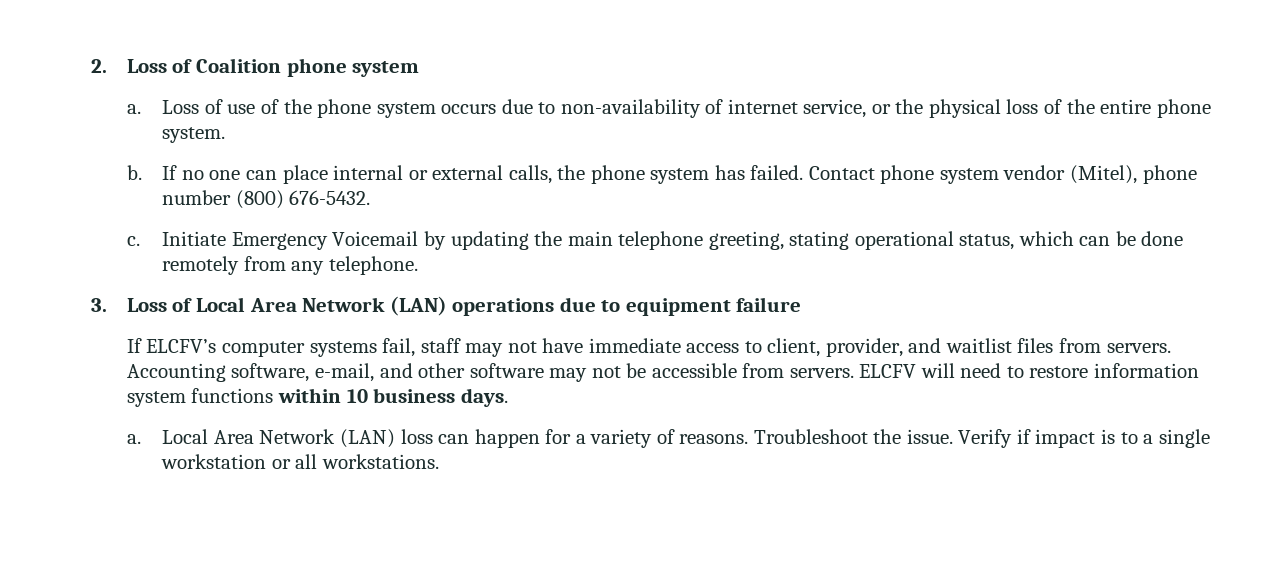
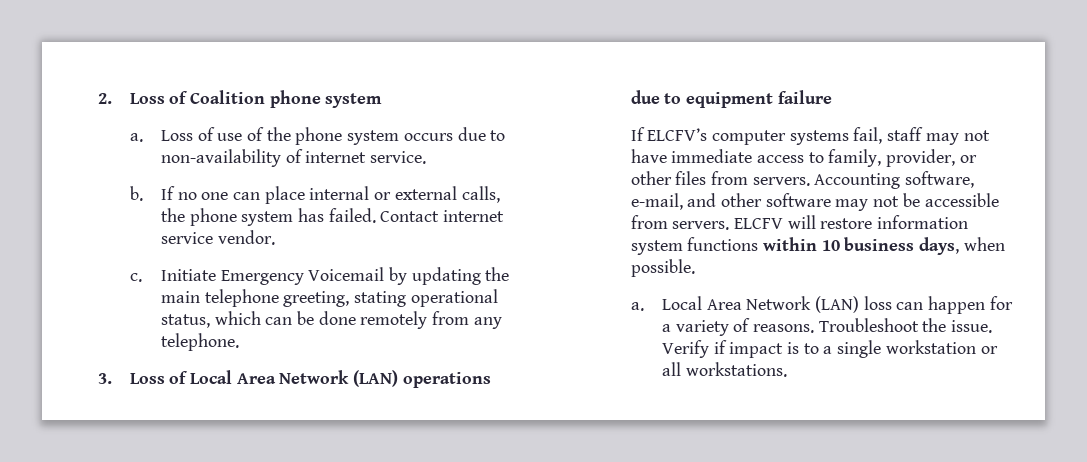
- Loss of use of the phone system occurs due to non-availability of internet service, or the physical loss of the entire phone system.
+ Loss of use of the phone system occurs due to non-availability of internet service.
- Contact phone system vendor (Mitel), phone number (800) 676-5432.
+ Contact internet service vendor.
- If ELCFV’s computer systems fail, staff may not have immediate access to client, provider, and waitlist files from servers.
+ If ELCFV’s computer systems fail, staff may not have immediate access to family, provider, or other files from servers.
- ELCFV will need to restore information system functions within 10 business days.
+ ELCFV will restore information system functions within 10 business days, when possible.

